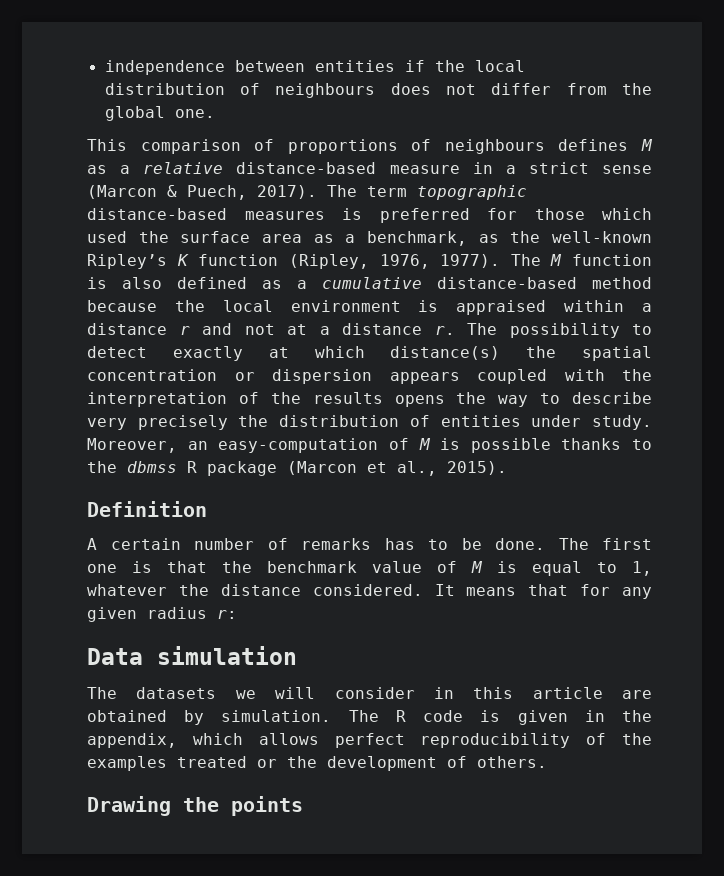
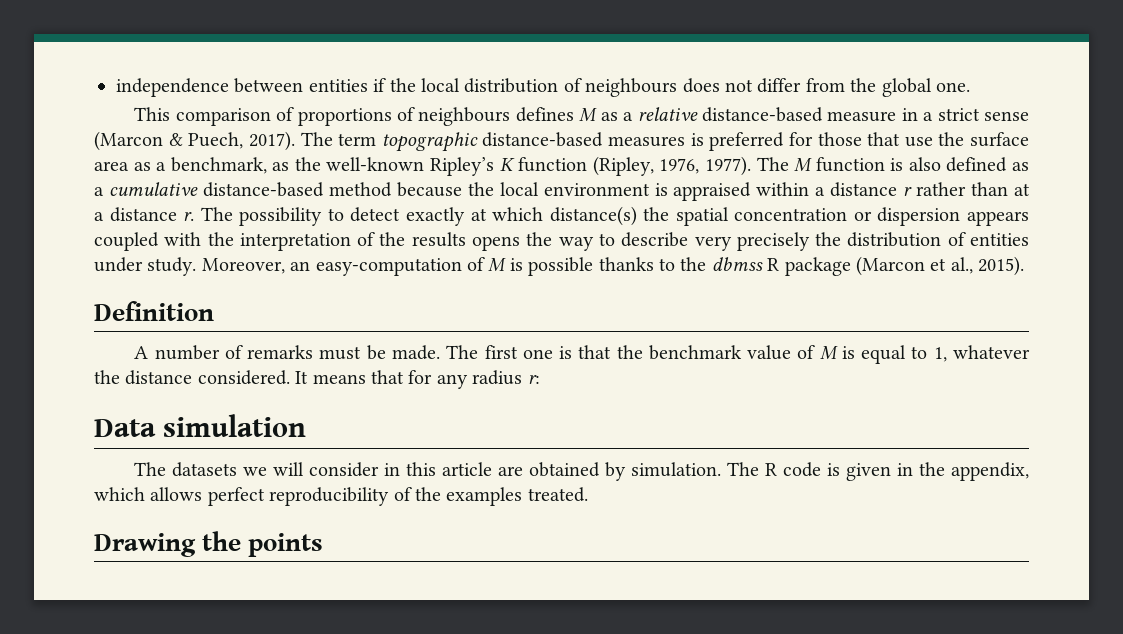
- The term topographic distance-based measures is preferred for those which used the surface area as a benchmark, as the well-known Ripley’s K function (Ripley, 1976, 1977).
+ The term topographic distance-based measures is preferred for those that use the surface area as a benchmark, as the well-known Ripley’s K function (Ripley, 1976, 1977).
- The M function is also defined as a cumulative distance-based method because the local environment is appraised within a distance r and not at a distance r.
+ The M function is also defined as a cumulative distance-based method because the local environment is appraised within a distance r rather than at a distance r.
- A certain number of remarks has to be done.
+ A number of remarks must be made.
- It means that for any given radius r:
+ It means that for any radius r:
- The R code is given in the appendix, which allows perfect reproducibility of the examples treated or the development of others.
+ The R code is given in the appendix, which allows perfect reproducibility of the examples treated.

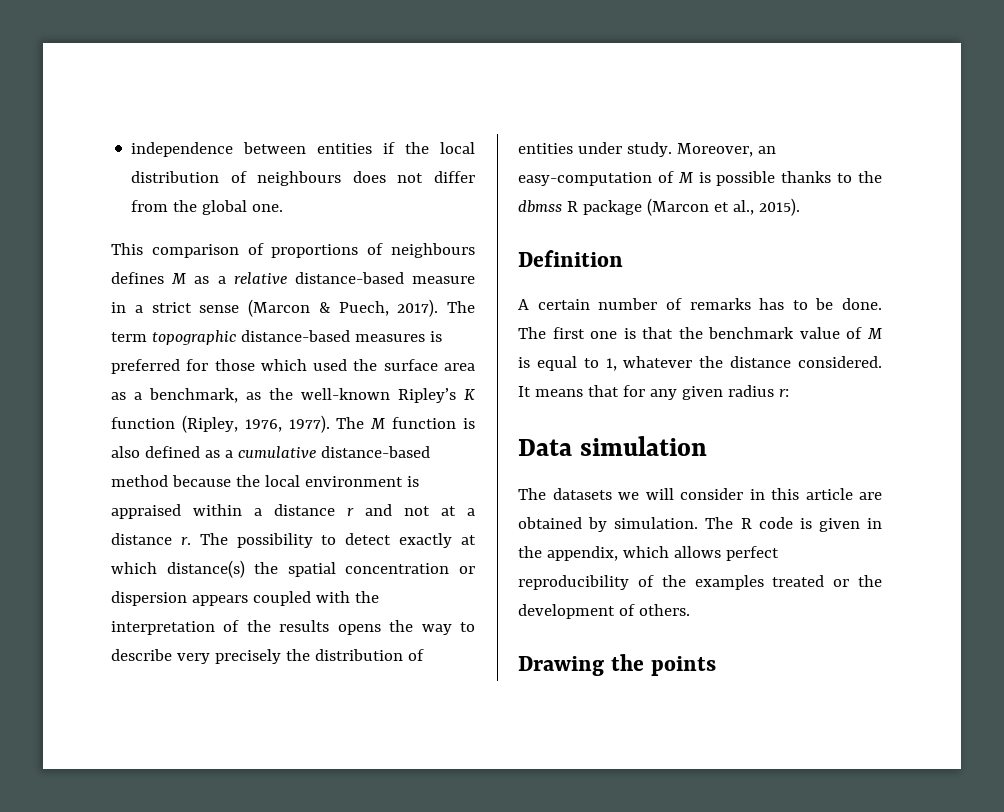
- The term topographic distance-based measures is preferred for those that use the surface area as a benchmark, as the well-known Ripley’s K function (Ripley, 1976, 1977).
+ The term topographic distance-based measures is preferred for those which used the surface area as a benchmark, as the well-known Ripley’s K function (Ripley, 1976, 1977).
- The M function is also defined as a cumulative distance-based method because the local environment is appraised within a distance r rather than at a distance r.
+ The M function is also defined as a cumulative distance-based method because the local environment is appraised within a distance r and not at a distance r.
- A number of remarks must be made.
+ A certain number of remarks has to be done.
- It means that for any radius r:
+ It means that for any given radius r:
- The R code is given in the appendix, which allows perfect reproducibility of the examples treated.
+ The R code is given in the appendix, which allows perfect reproducibility of the examples treated or the development of others.

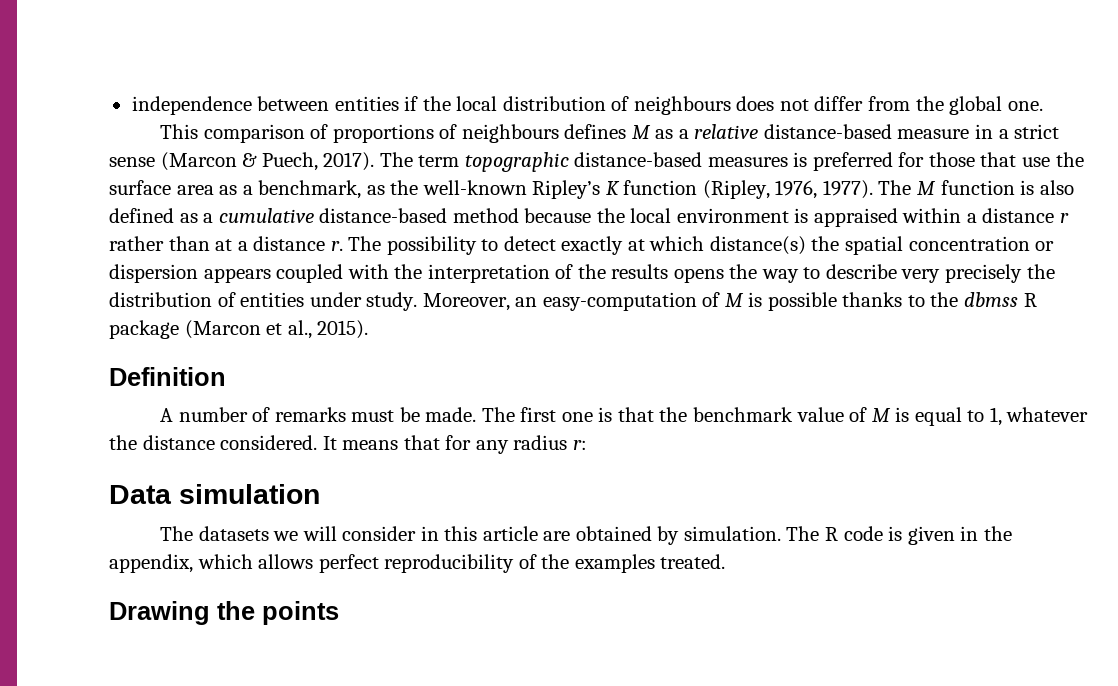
- The term topographic distance-based measures is preferred for those which used the surface area as a benchmark, as the well-known Ripley’s K function (Ripley, 1976, 1977).
+ The term topographic distance-based measures is preferred for those that use the surface area as a benchmark, as the well-known Ripley’s K function (Ripley, 1976, 1977).
- The M function is also defined as a cumulative distance-based method because the local environment is appraised within a distance r and not at a distance r.
+ The M function is also defined as a cumulative distance-based method because the local environment is appraised within a distance r rather than at a distance r.
- A certain number of remarks has to be done.
+ A number of remarks must be made.
- It means that for any given radius r:
+ It means that for any radius r:
- The R code is given in the appendix, which allows perfect reproducibility of the examples treated or the development of others.
+ The R code is given in the appendix, which allows perfect reproducibility of the examples treated.

